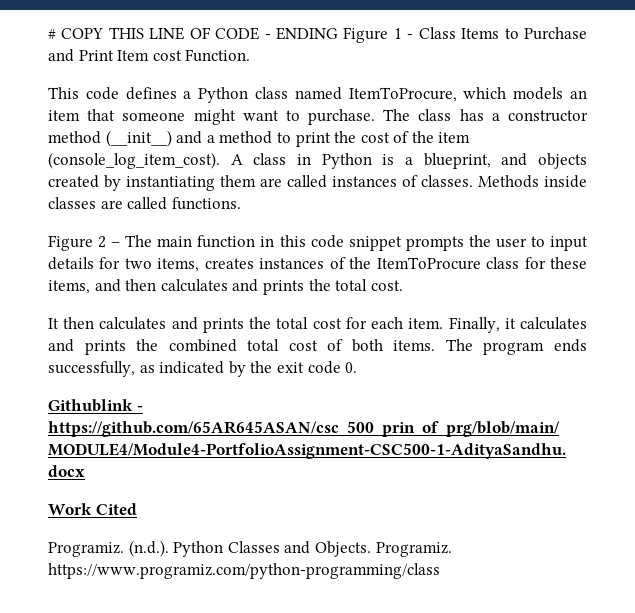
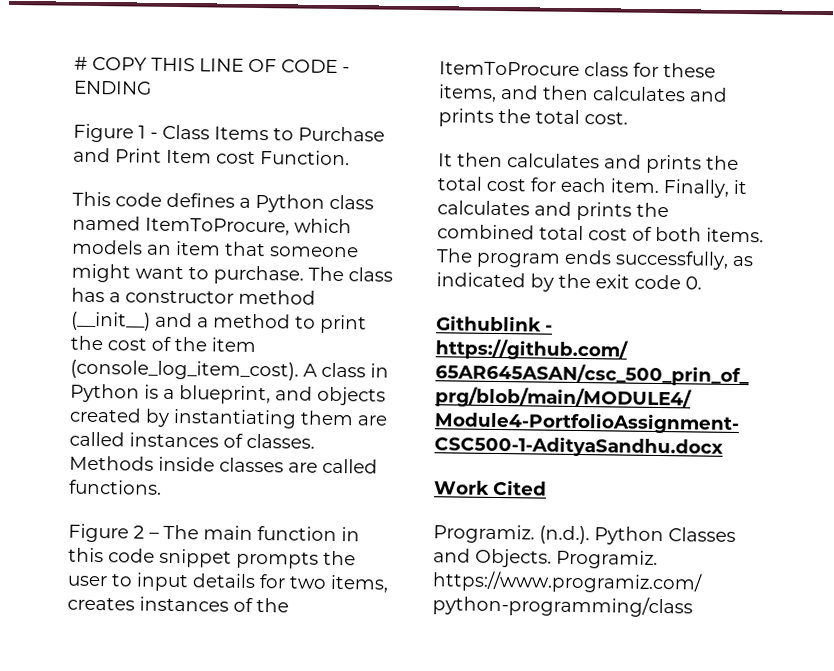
- # COPY THIS LINE OF CODE - ENDING Figure 1 - Class Items to Purchase and Print Item cost Function.
+ # COPY THIS LINE OF CODE - ENDING
+ Figure 1 - Class Items to Purchase and Print Item cost Function.

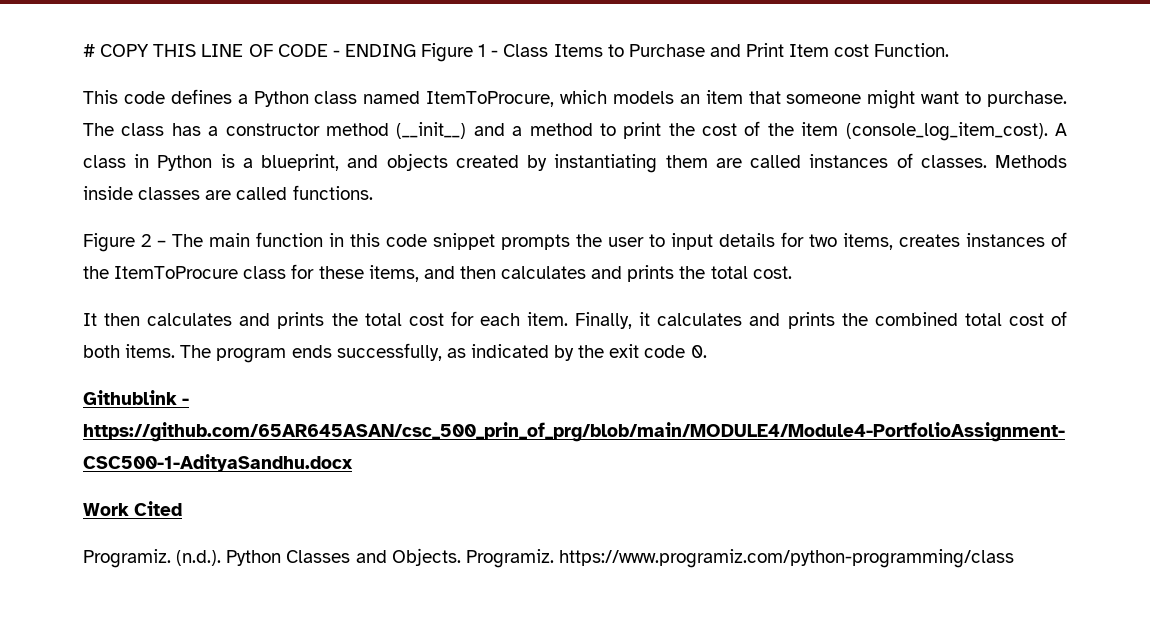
- # COPY THIS LINE OF CODE - ENDING
- Figure 1 - Class Items to Purchase and Print Item cost Function.
+ # COPY THIS LINE OF CODE - ENDING Figure 1 - Class Items to Purchase and Print Item cost Function.

